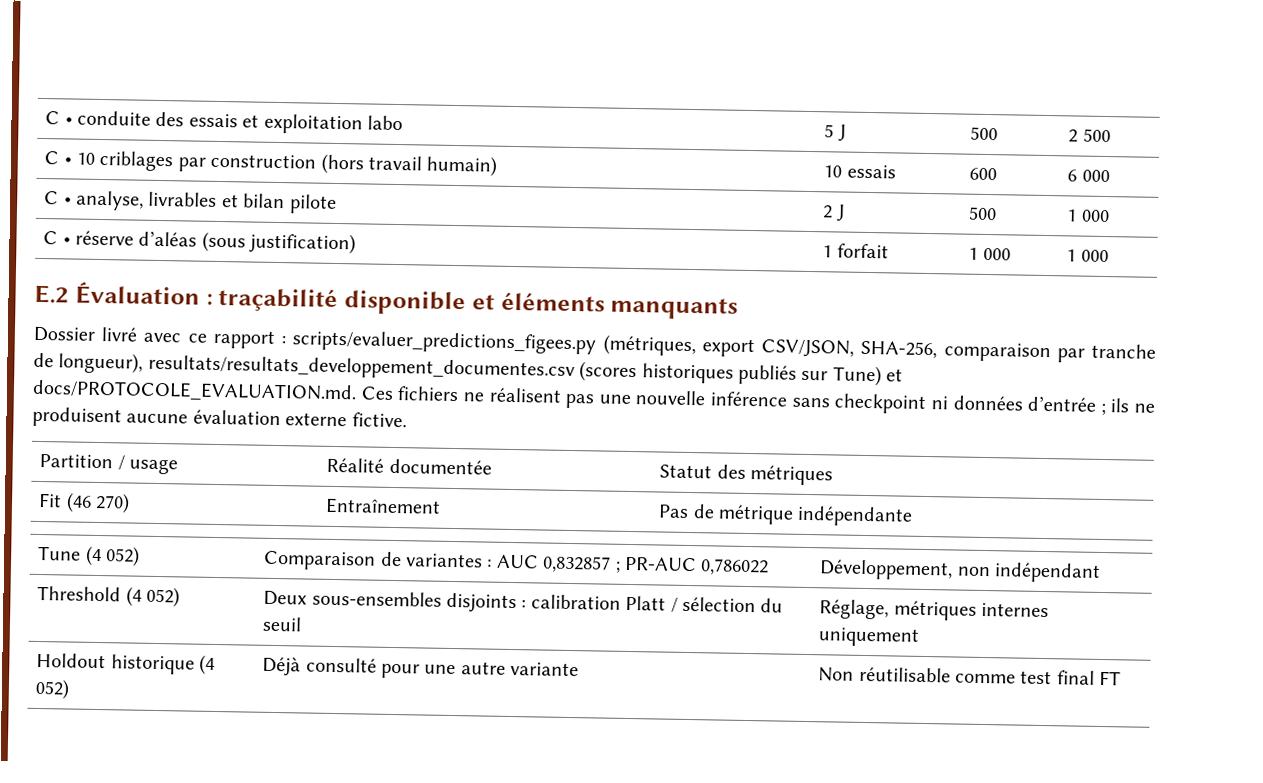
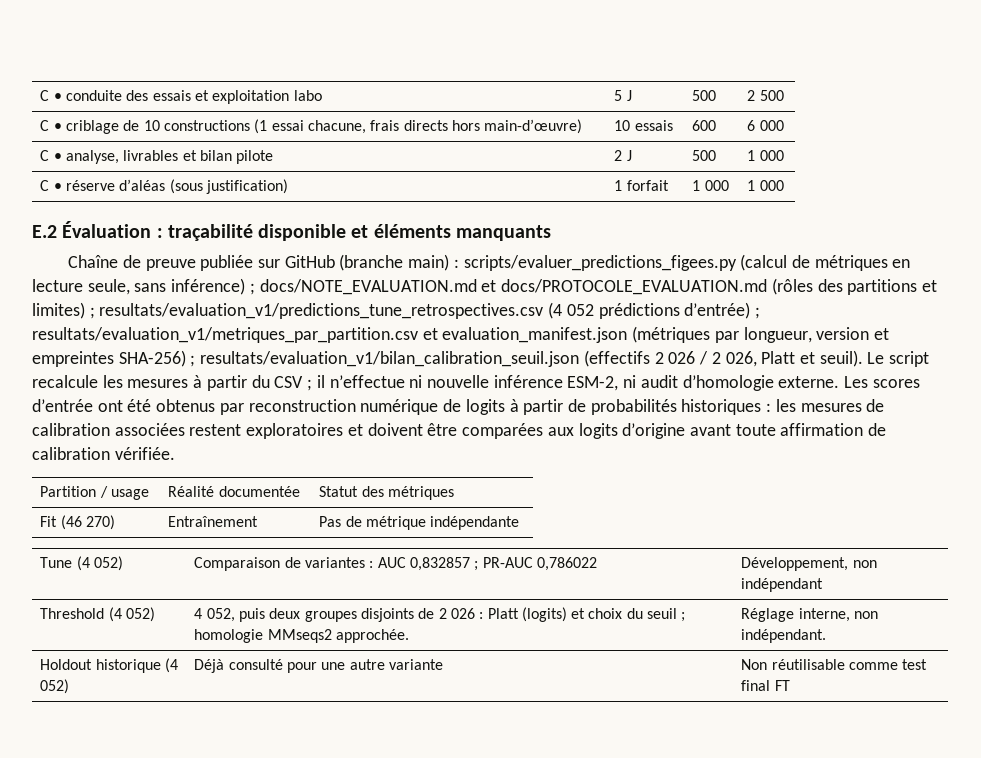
- C • 10 criblages par construction (hors travail humain) | 10 essais | 600 | 6 000
+ C • criblage de 10 constructions (1 essai chacune, frais directs hors main-d’œuvre) | 10 essais | 600 | 6 000
- Dossier livré avec ce rapport : scripts/evaluer_predictions_figees.py (métriques, export CSV/JSON, SHA-256, comparaison par tranche de longueur), resultats/resultats_developpement_documentes.csv (scores historiques publiés sur Tune) et docs/PROTOCOLE_EVALUATION.md. Ces fichiers ne réalisent pas une nouvelle inférence sans checkpoint ni données d’entrée ; ils ne produisent aucune évaluation externe fictive.
+ Chaîne de preuve publiée sur GitHub (branche main) : scripts/evaluer_predictions_figees.py (calcul de métriques en lecture seule, sans inférence) ; docs/NOTE_EVALUATION.md et docs/PROTOCOLE_EVALUATION.md (rôles des partitions et limites) ; resultats/evaluation_v1/predictions_tune_retrospectives.csv (4 052 prédictions d’entrée) ; resultats/evaluation_v1/metriques_par_partition.csv et evaluation_manifest.json (métriques par longueur, version et empreintes SHA-256) ; resultats/evaluation_v1/bilan_calibration_seuil.json (effectifs 2 026 / 2 026, Platt et seuil). Le script recalcule les mesures à partir du CSV ; il n’effectue ni nouvelle inférence ESM-2, ni audit d’homologie externe. Les scores d’entrée ont été obtenus par reconstruction numérique de logits à partir de probabilités historiques : les mesures de calibration associées restent exploratoires et doivent être comparées aux logits d’origine avant toute affirmation de calibration vérifiée.
- Threshold (4 052) | Deux sous-ensembles disjoints : calibration Platt / sélection du seuil | Réglage, métriques internes uniquement
+ Threshold (4 052) | 4 052, puis deux groupes disjoints de 2 026 : Platt (logits) et choix du seuil ; homologie MMseqs2 approchée. | Réglage interne, non indépendant.

